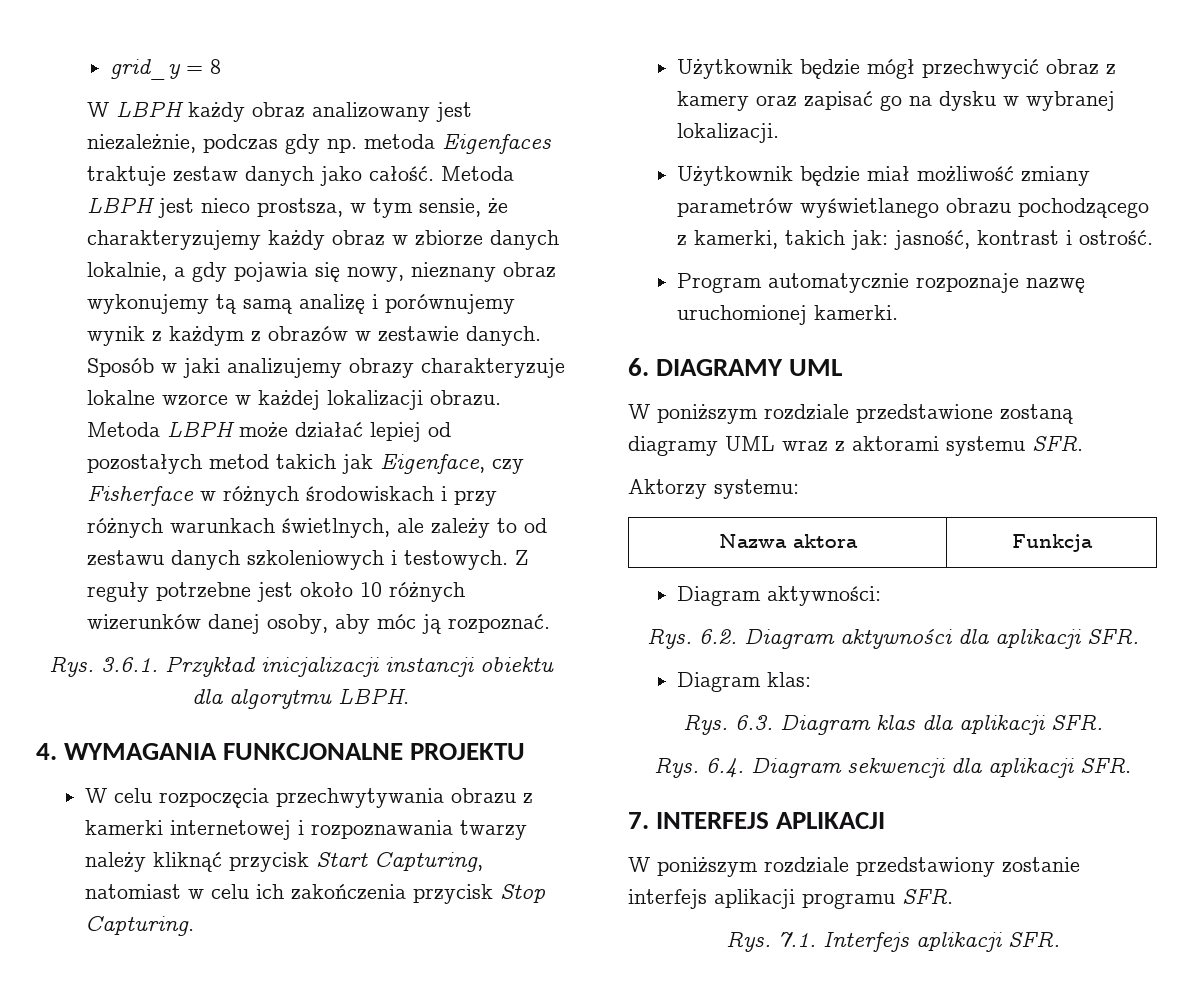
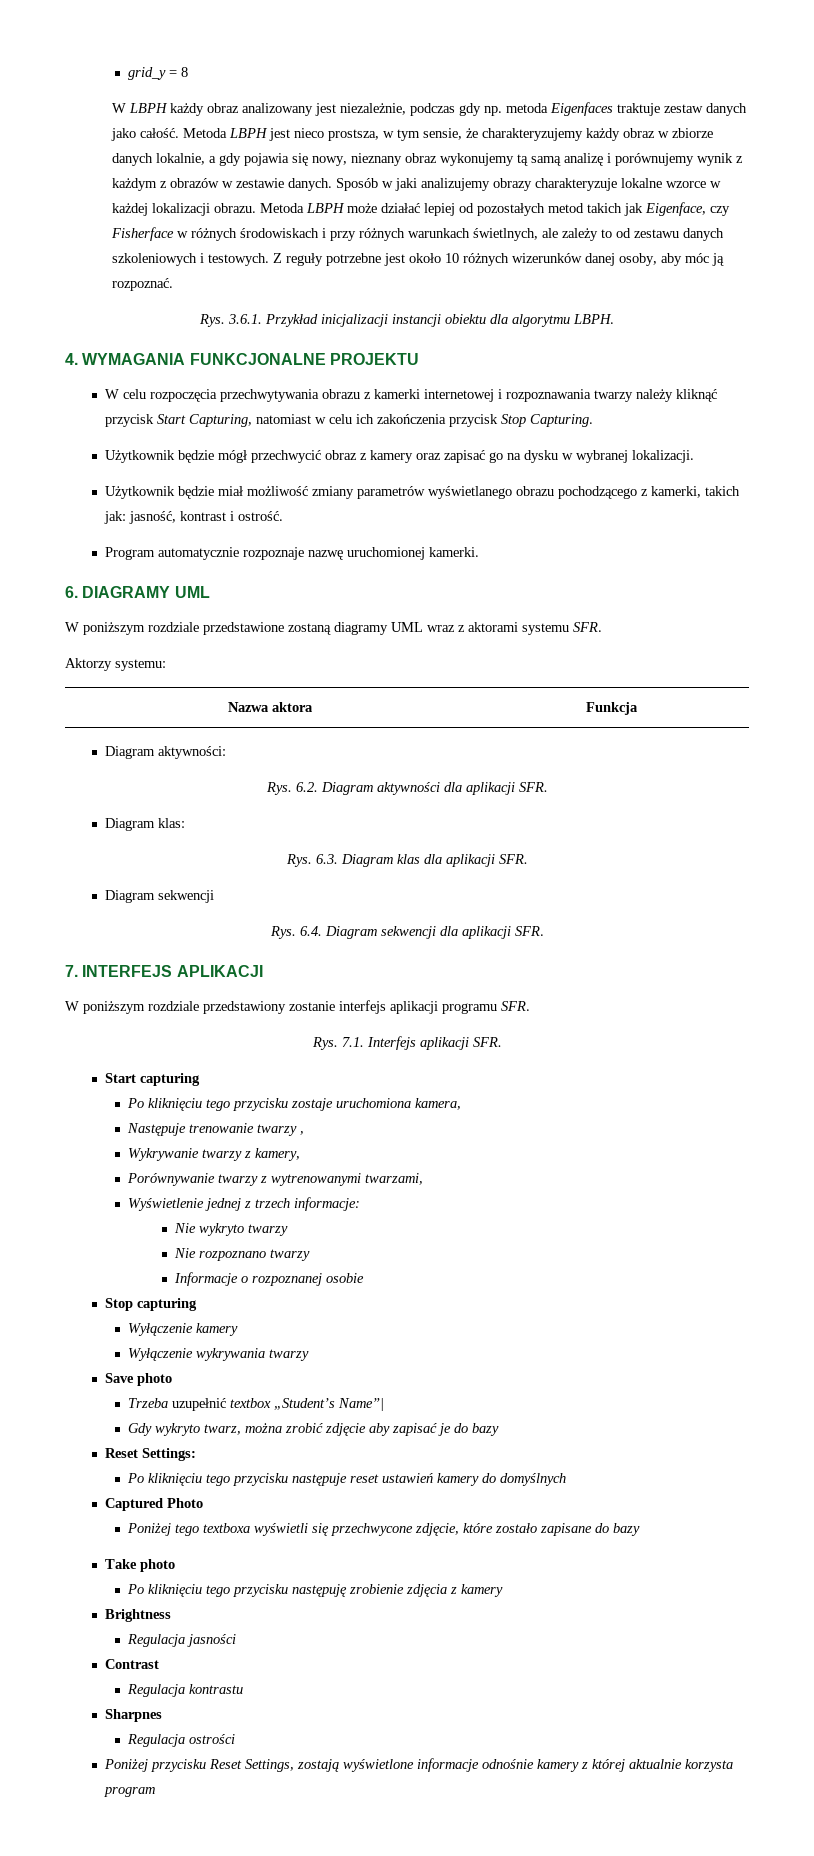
  Rys. 6.3. Diagram klas dla aplikacji SFR.
+ Diagram sekwencji
+ Start capturing
+ Po kliknięciu tego przycisku zostaje uruchomiona kamera,
+ Następuje trenowanie twarzy ,
+ Wykrywanie twarzy z kamery,
+ Porównywanie twarzy z wytrenowanymi twarzami,
+ Wyświetlenie jednej z trzech informacje:
+ Nie wykryto twarzy
+ Nie rozpoznano twarzy
+ Informacje o rozpoznanej osobie
+ Stop capturing
+ Wyłączenie kamery
+ Wyłączenie wykrywania twarzy
+ Save photo
+ Trzeba uzupełnić textbox „Student’s Name”|
+ Gdy wykryto twarz, można zrobić zdjęcie aby zapisać je do bazy
+ Reset Settings:
+ Po kliknięciu tego przycisku następuje reset ustawień kamery do domyślnych
+ Captured Photo
+ Poniżej tego textboxa wyświetli się przechwycone zdjęcie, które zostało zapisane do bazy
+ Take photo
+ Po kliknięciu tego przycisku następuję zrobienie zdjęcia z kamery
+ Brightness
+ Regulacja jasności
+ Contrast
+ Regulacja kontrastu
+ Sharpnes
+ Regulacja ostrości
+ Poniżej przycisku Reset Settings, zostają wyświetlone informacje odnośnie kamery z której aktualnie korzysta program

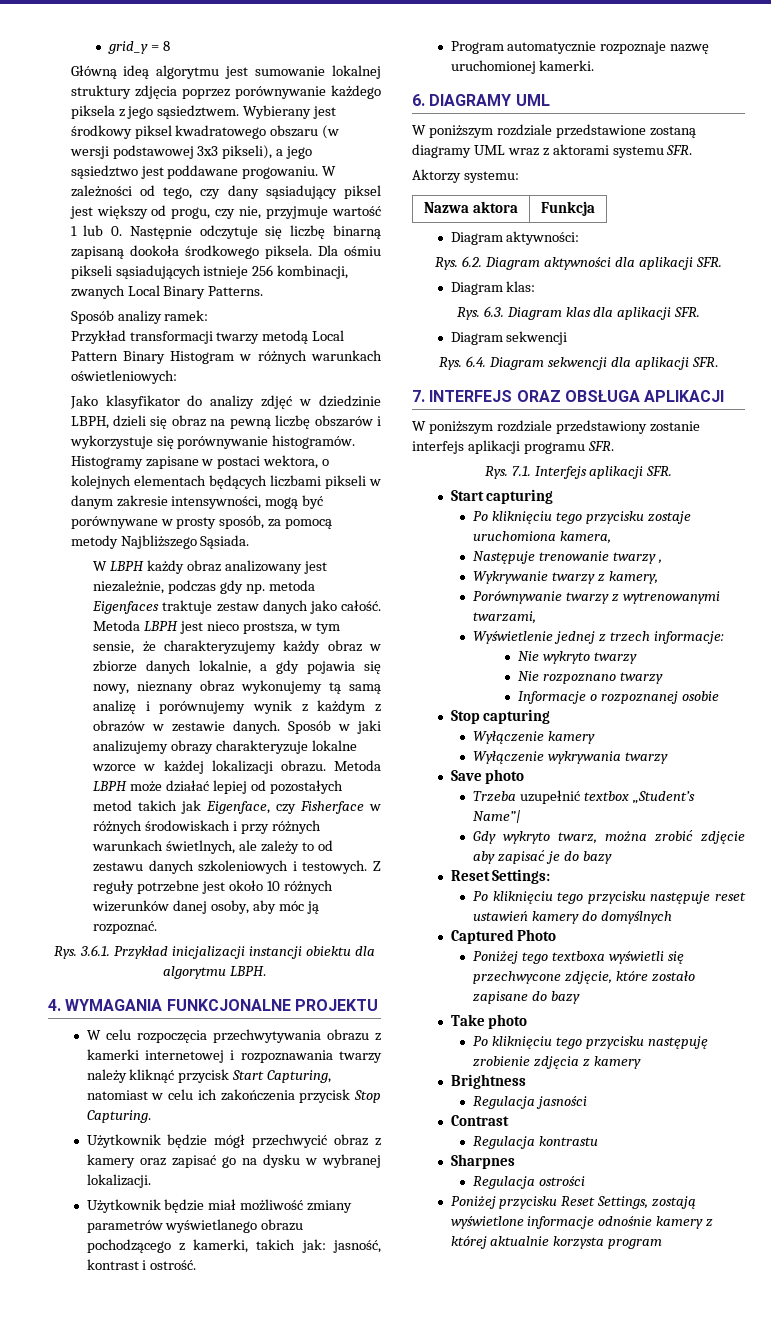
+ Główną ideą algorytmu jest sumowanie lokalnej struktury zdjęcia poprzez porównywanie każdego piksela z jego sąsiedztwem. Wybierany jest środkowy piksel kwadratowego obszaru (w wersji podstawowej 3x3 pikseli), a jego sąsiedztwo jest poddawane progowaniu. W zależności od tego, czy dany sąsiadujący piksel jest większy od progu, czy nie, przyjmuje wartość 1 lub 0. Następnie odczytuje się liczbę binarną zapisaną dookoła środkowego piksela. Dla ośmiu pikseli sąsiadujących istnieje 256 kombinacji, zwanych Local Binary Patterns.
+ Sposób analizy ramek:
+ Przykład transformacji twarzy metodą Local Pattern Binary Histogram w różnych warunkach oświetleniowych:
+ Jako klasyfikator do analizy zdjęć w dziedzinie LBPH, dzieli się obraz na pewną liczbę obszarów i wykorzystuje się porównywanie histogramów. Histogramy zapisane w postaci wektora, o kolejnych elementach będących liczbami pikseli w danym zakresie intensywności, mogą być porównywane w prosty sposób, za pomocą metody Najbliższego Sąsiada.
- 7. INTERFEJS APLIKACJI
+ 7. INTERFEJS ORAZ OBSŁUGA APLIKACJI

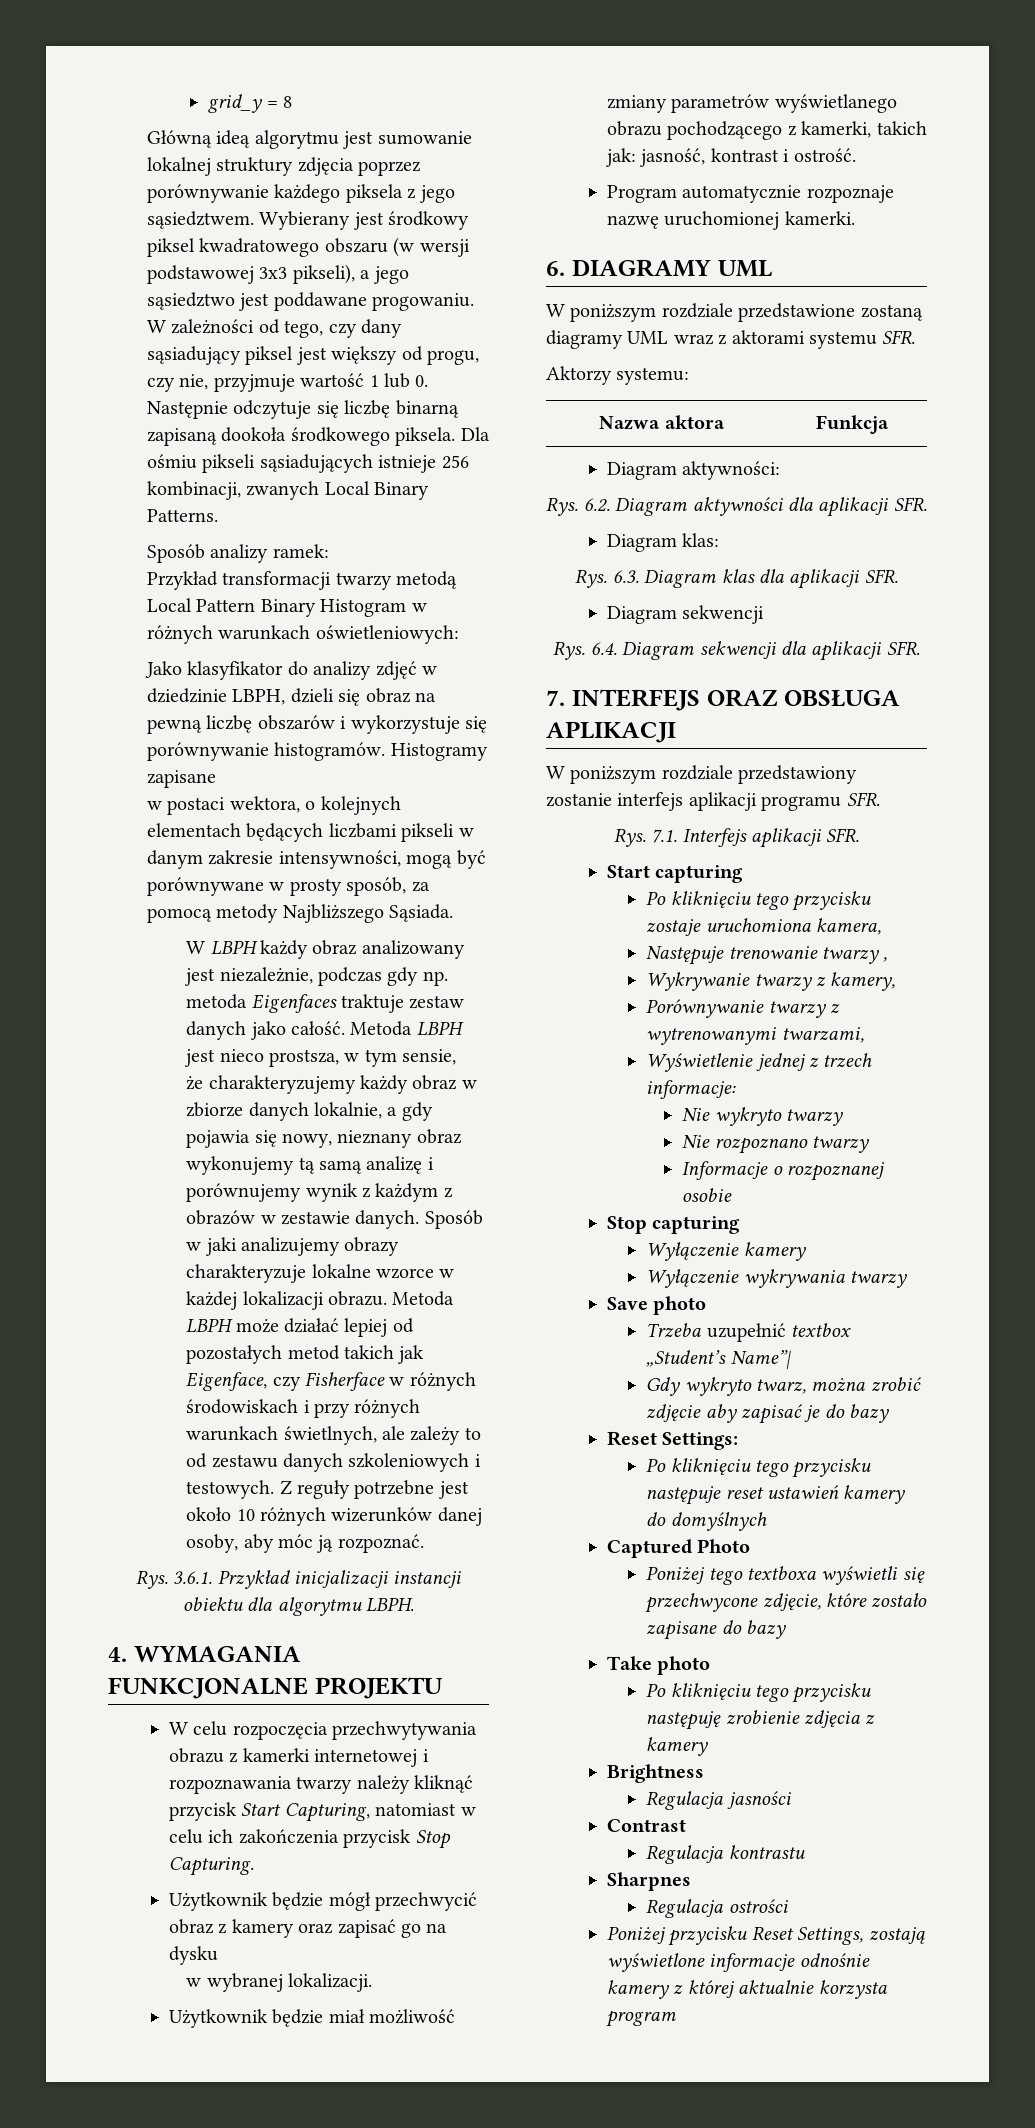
- Histogramy zapisane w postaci wektora, o kolejnych elementach będących liczbami pikseli w danym zakresie intensywności, mogą być porównywane w prosty sposób, za pomocą metody Najbliższego Sąsiada.
+ Histogramy zapisane
+ w postaci wektora, o kolejnych elementach będących liczbami pikseli w danym zakresie intensywności, mogą być porównywane w prosty sposób, za pomocą metody Najbliższego Sąsiada.
- Metoda LBPH jest nieco prostsza, w tym sensie, że charakteryzujemy każdy obraz w zbiorze danych lokalnie, a gdy pojawia się nowy, nieznany obraz wykonujemy tą samą analizę i porównujemy wynik z każdym z obrazów w zestawie danych.
+ Metoda LBPH jest nieco prostsza, w tym sensie,
+ że charakteryzujemy każdy obraz w zbiorze danych lokalnie, a gdy pojawia się nowy, nieznany obraz wykonujemy tą samą analizę i porównujemy wynik z każdym z obrazów w zestawie danych.
- Użytkownik będzie mógł przechwycić obraz z kamery oraz zapisać go na dysku w wybranej lokalizacji.
+ Użytkownik będzie mógł przechwycić obraz z kamery oraz zapisać go na dysku
+ w wybranej lokalizacji.

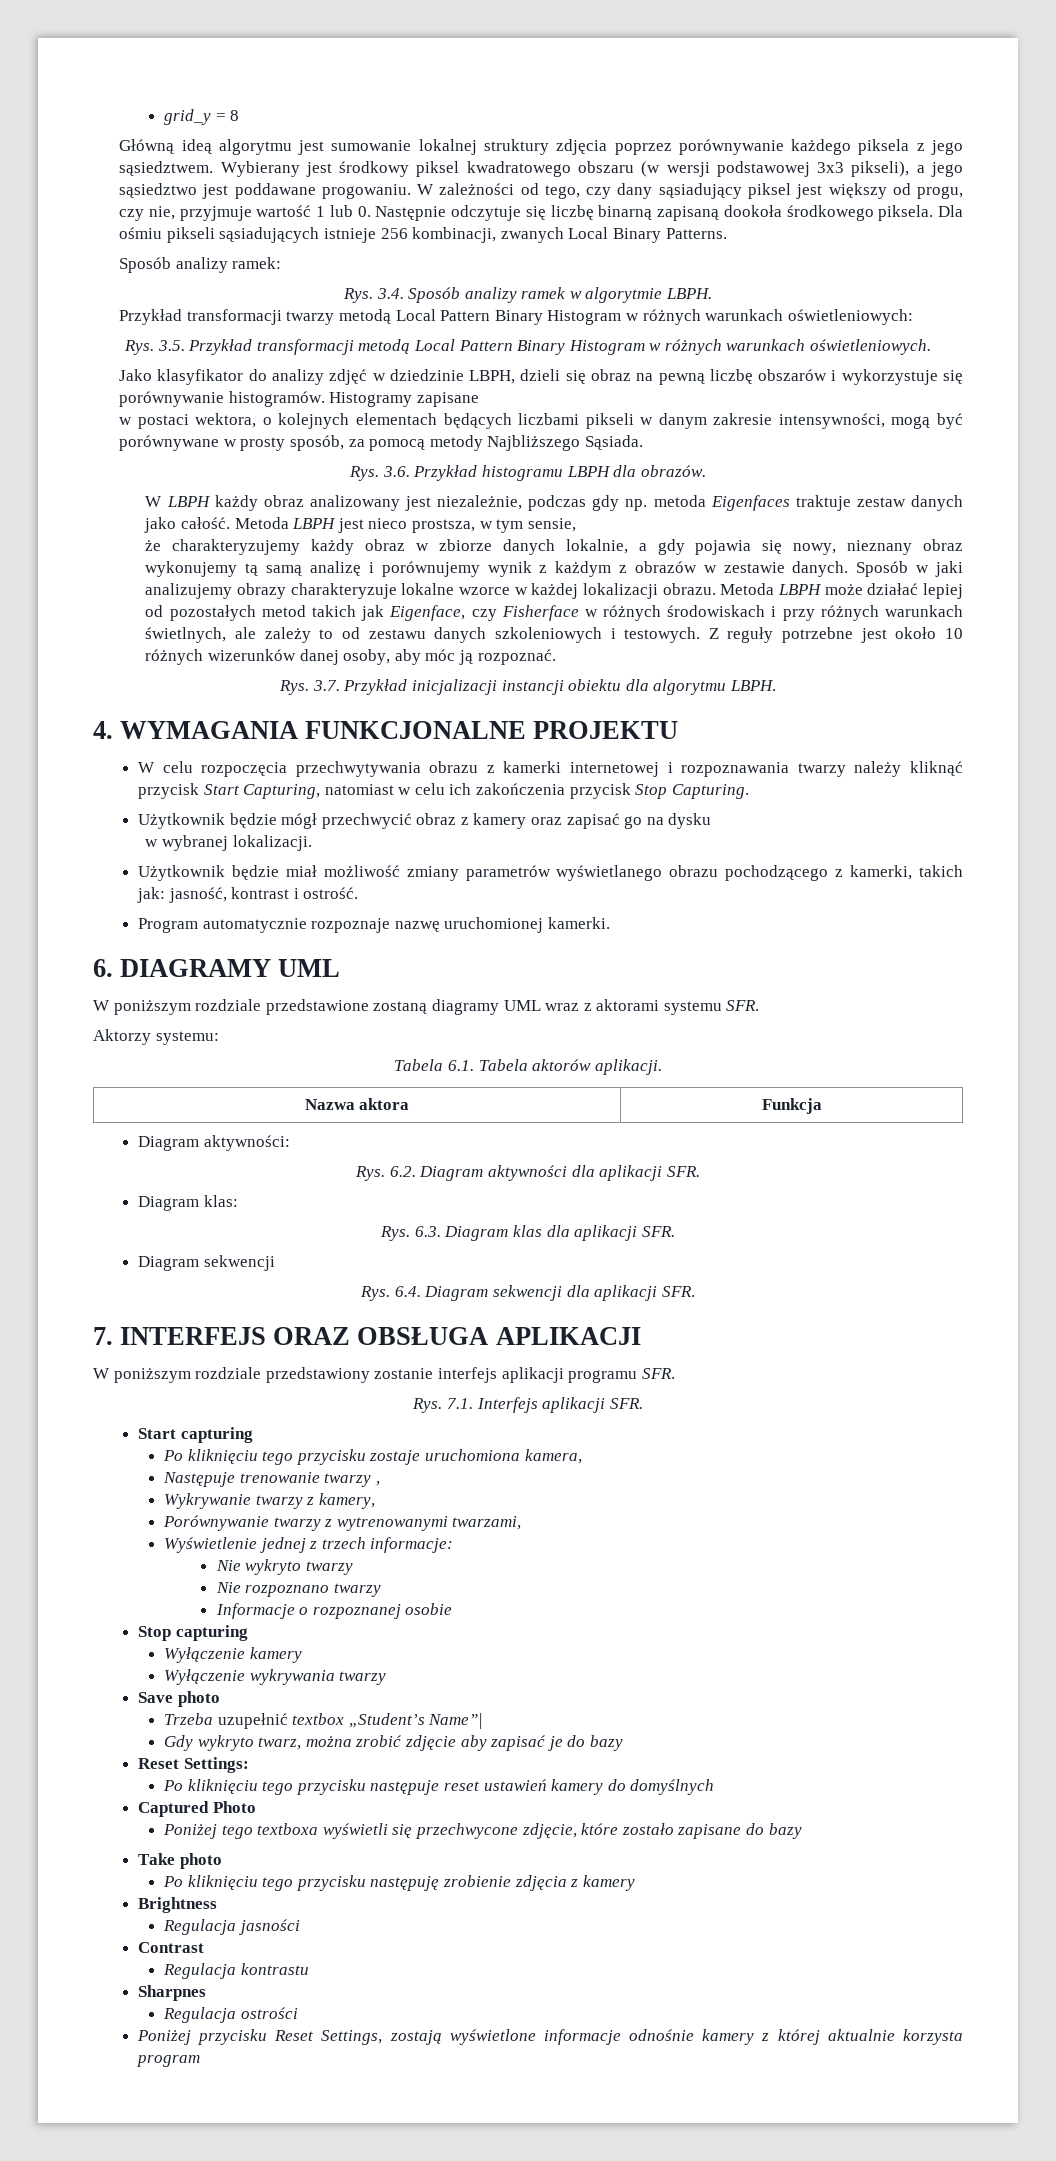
+ Rys. 3.4. Sposób analizy ramek w algorytmie LBPH.
+ Rys. 3.5. Przykład transformacji metodą Local Pattern Binary Histogram w różnych warunkach oświetleniowych.
+ Rys. 3.6. Przykład histogramu LBPH dla obrazów.
- Rys. 3.6.1. Przykład inicjalizacji instancji obiektu dla algorytmu LBPH.
+ Rys. 3.7. Przykład inicjalizacji instancji obiektu dla algorytmu LBPH.
+ Tabela 6.1. Tabela aktorów aplikacji.

